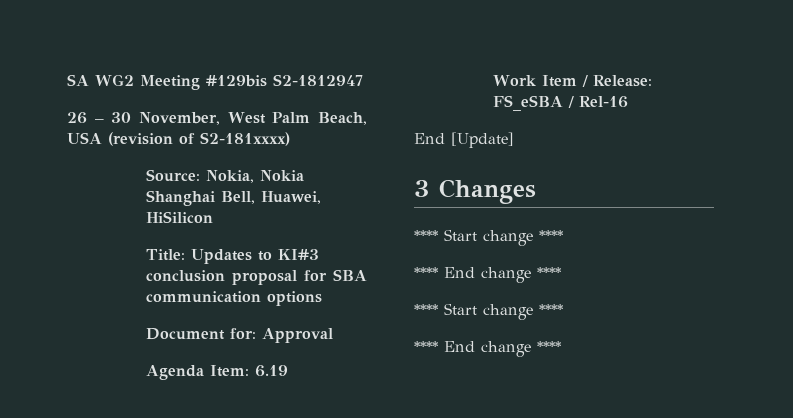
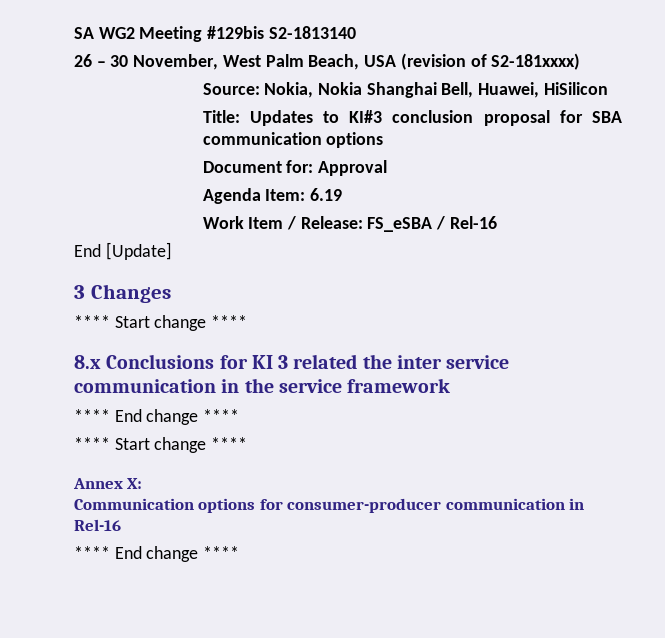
- SA WG2 Meeting #129bis S2-1812947
+ SA WG2 Meeting #129bis S2-1813140
+ 8.x Conclusions for KI 3 related the inter service communication in the service framework
+ Annex X:
+ Communication options for consumer-producer communication in Rel-16

